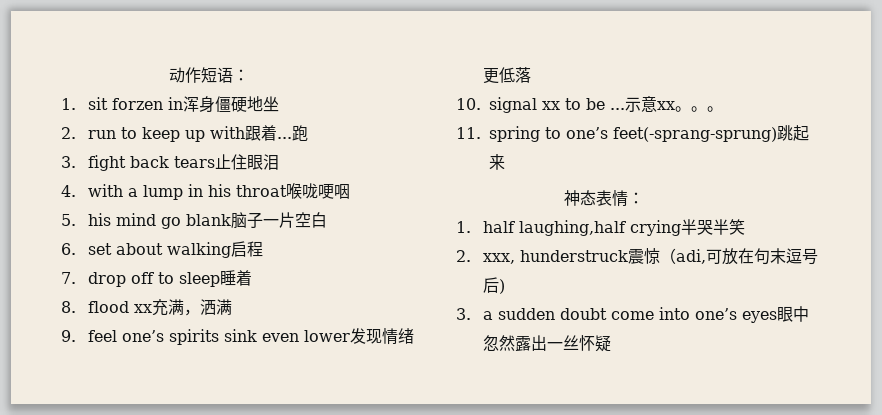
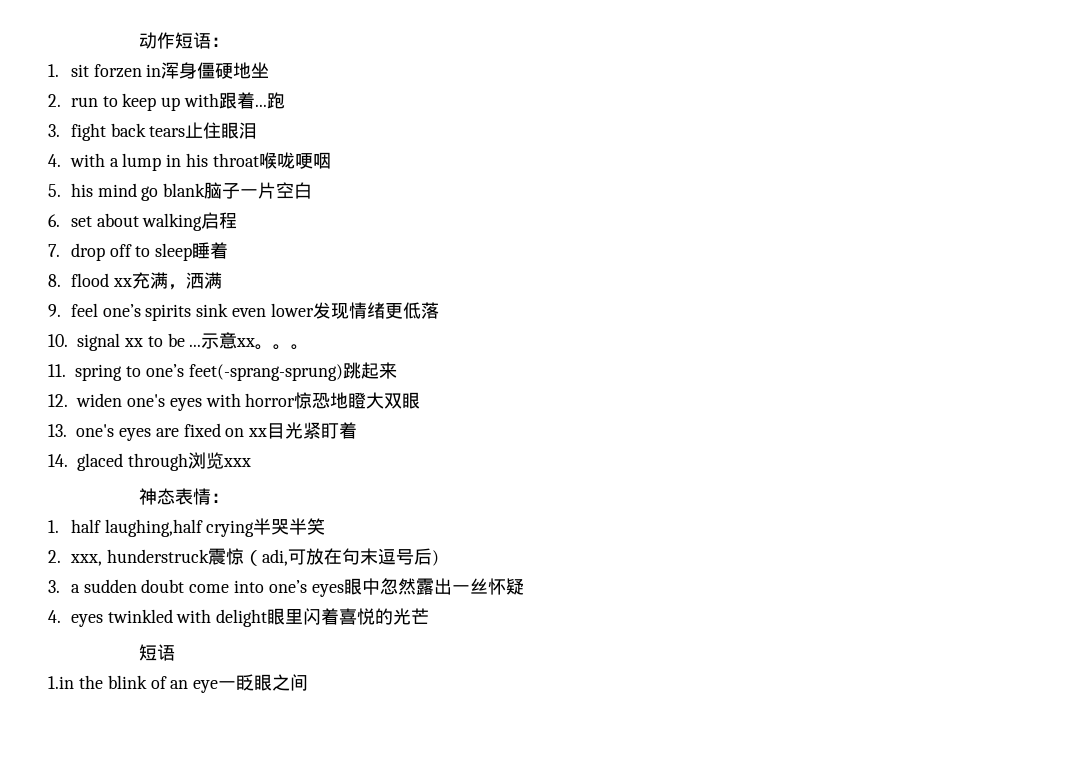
+ 12. widen one's eyes with horror惊恐地瞪大双眼
+ 13. one's eyes are fixed on xx目光紧盯着
+ 14. glaced through浏览xxx
+ 4. eyes twinkled with delight眼里闪着喜悦的光芒
+ 短语
+ 1.in the blink of an eye一眨眼之间

